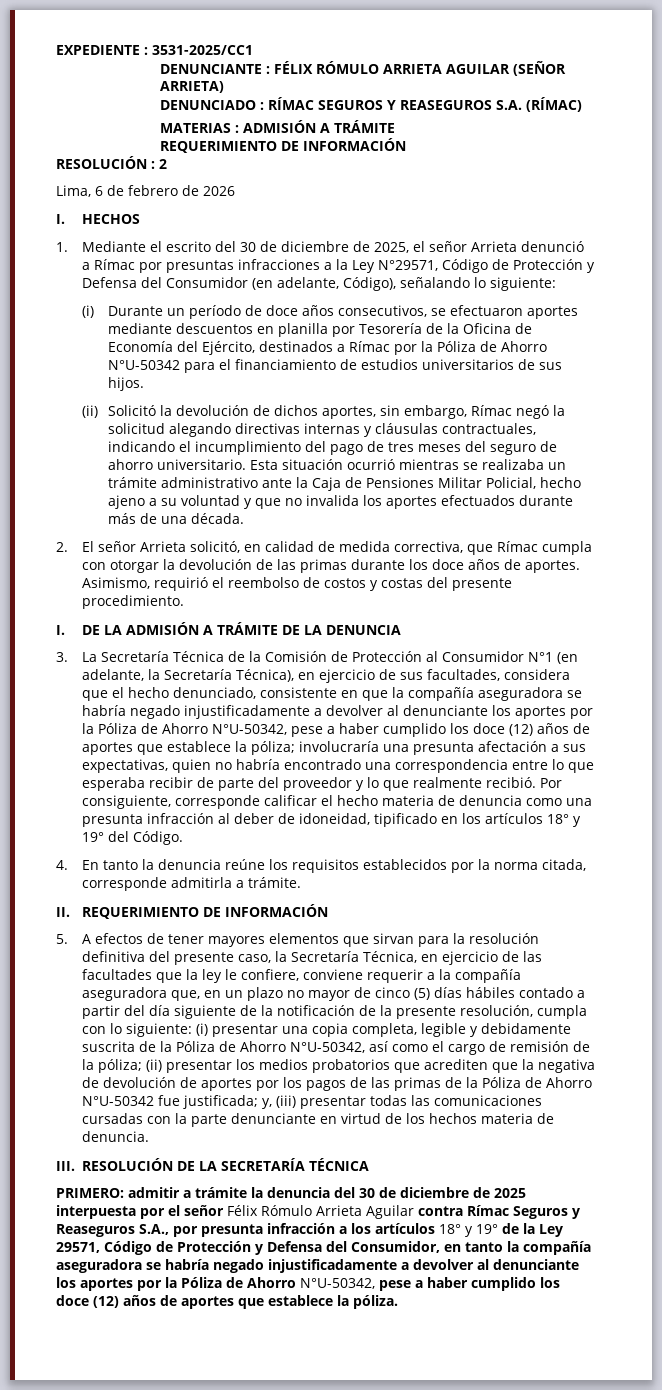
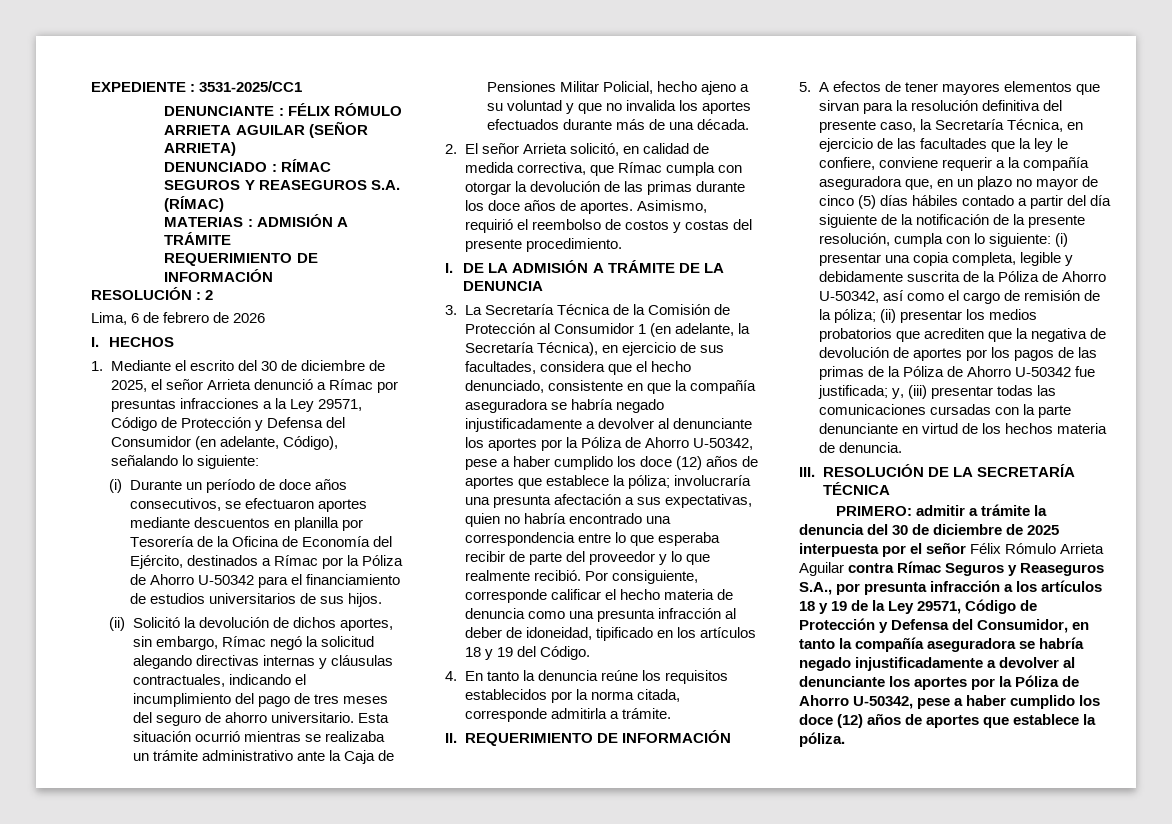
- 1. Mediante el escrito del 30 de diciembre de 2025, el señor Arrieta denunció a Rímac por presuntas infracciones a la Ley N°29571, Código de Protección y Defensa del Consumidor (en adelante, Código), señalando lo siguiente:
+ 1. Mediante el escrito del 30 de diciembre de 2025, el señor Arrieta denunció a Rímac por presuntas infracciones a la Ley 29571, Código de Protección y Defensa del Consumidor (en adelante, Código), señalando lo siguiente:
- (i) Durante un período de doce años consecutivos, se efectuaron aportes mediante descuentos en planilla por Tesorería de la Oficina de Economía del Ejército, destinados a Rímac por la Póliza de Ahorro N°U-50342 para el financiamiento de estudios universitarios de sus hijos.
+ (i) Durante un período de doce años consecutivos, se efectuaron aportes mediante descuentos en planilla por Tesorería de la Oficina de Economía del Ejército, destinados a Rímac por la Póliza de Ahorro U-50342 para el financiamiento de estudios universitarios de sus hijos.
- 3. La Secretaría Técnica de la Comisión de Protección al Consumidor N°1 (en adelante, la Secretaría Técnica), en ejercicio de sus facultades, considera que el hecho denunciado, consistente en que la compañía aseguradora se habría negado injustificadamente a devolver al denunciante los aportes por la Póliza de Ahorro N°U-50342, pese a haber cumplido los doce (12) años de aportes que establece la póliza;
+ 3. La Secretaría Técnica de la Comisión de Protección al Consumidor 1 (en adelante, la Secretaría Técnica), en ejercicio de sus facultades, considera que el hecho denunciado, consistente en que la compañía aseguradora se habría negado injustificadamente a devolver al denunciante los aportes por la Póliza de Ahorro U-50342, pese a haber cumplido los doce (12) años de aportes que establece la póliza;
- Por consiguiente, corresponde calificar el hecho materia de denuncia como una presunta infracción al deber de idoneidad, tipificado en los artículos 18° y 19° del Código.
+ Por consiguiente, corresponde calificar el hecho materia de denuncia como una presunta infracción al deber de idoneidad, tipificado en los artículos 18 y 19 del Código.
- (i) presentar una copia completa, legible y debidamente suscrita de la Póliza de Ahorro N°U-50342, así como el cargo de remisión de la póliza;
+ (i) presentar una copia completa, legible y debidamente suscrita de la Póliza de Ahorro U-50342, así como el cargo de remisión de la póliza;
- (ii) presentar los medios probatorios que acrediten que la negativa de devolución de aportes por los pagos de las primas de la Póliza de Ahorro N°U-50342 fue justificada;
+ (ii) presentar los medios probatorios que acrediten que la negativa de devolución de aportes por los pagos de las primas de la Póliza de Ahorro U-50342 fue justificada;
- admitir a trámite la denuncia del 30 de diciembre de 2025 interpuesta por el señor Félix Rómulo Arrieta Aguilar contra Rímac Seguros y Reaseguros S.A., por presunta infracción a los artículos 18° y 19° de la Ley 29571, Código de Protección y Defensa del Consumidor, en tanto la compañía aseguradora se habría negado injustificadamente a devolver al denunciante los aportes por la Póliza de Ahorro N°U-50342, pese a haber cumplido los doce (12) años de aportes que establece la póliza.
+ admitir a trámite la denuncia del 30 de diciembre de 2025 interpuesta por el señor Félix Rómulo Arrieta Aguilar contra Rímac Seguros y Reaseguros S.A., por presunta infracción a los artículos 18 y 19 de la Ley 29571, Código de Protección y Defensa del Consumidor, en tanto la compañía aseguradora se habría negado injustificadamente a devolver al denunciante los aportes por la Póliza de Ahorro U-50342, pese a haber cumplido los doce (12) años de aportes que establece la póliza.

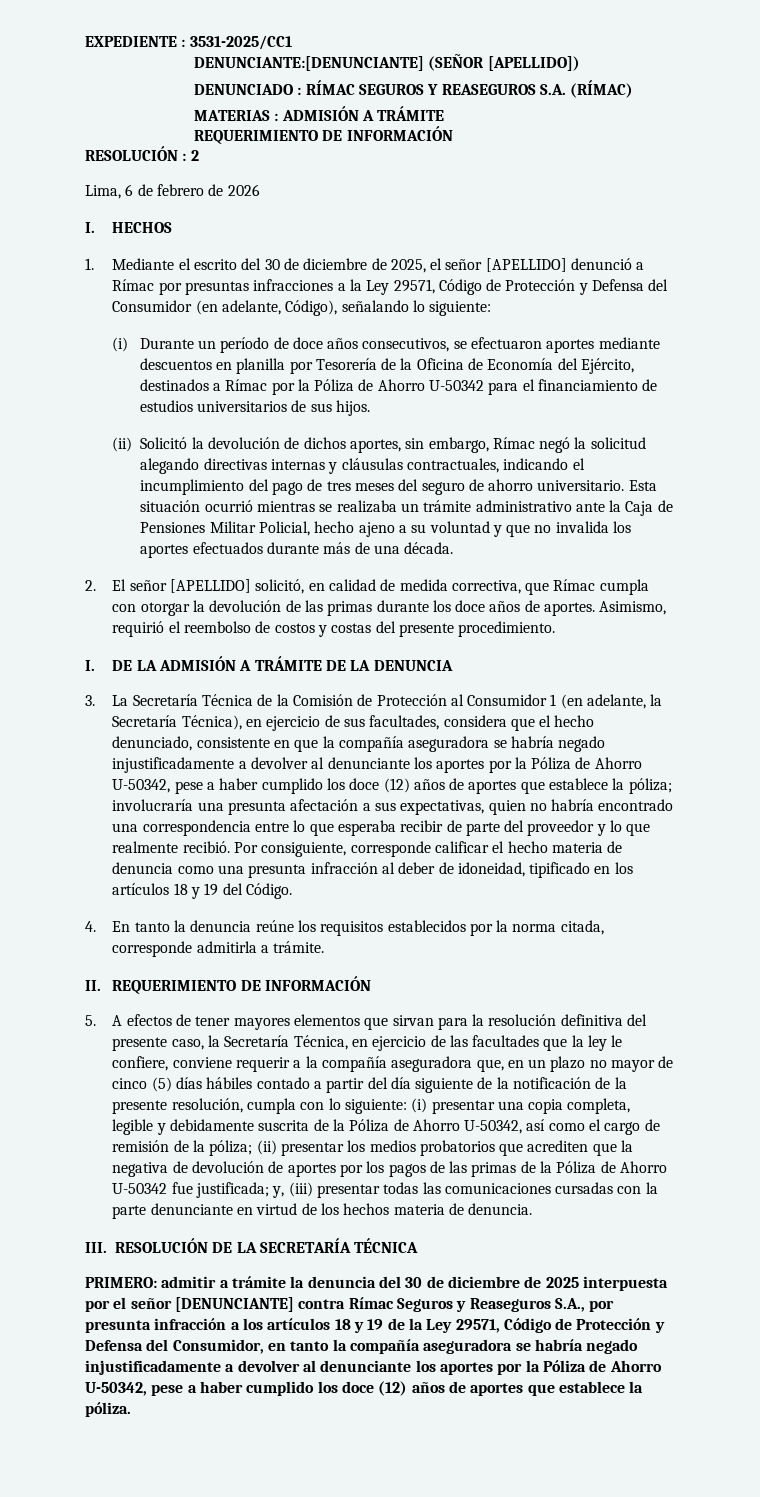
- DENUNCIANTE : FÉLIX RÓMULO ARRIETA AGUILAR (SEÑOR ARRIETA)
+ DENUNCIANTE:[DENUNCIANTE] (SEÑOR [APELLIDO])
- 1. Mediante el escrito del 30 de diciembre de 2025, el señor Arrieta denunció a Rímac por presuntas infracciones a la Ley 29571, Código de Protección y Defensa del Consumidor (en adelante, Código), señalando lo siguiente:
+ 1. Mediante el escrito del 30 de diciembre de 2025, el señor [APELLIDO] denunció a Rímac por presuntas infracciones a la Ley 29571, Código de Protección y Defensa del Consumidor (en adelante, Código), señalando lo siguiente:
- 2. El señor Arrieta solicitó, en calidad de medida correctiva, que Rímac cumpla con otorgar la devolución de las primas durante los doce años de aportes.
+ 2. El señor [APELLIDO] solicitó, en calidad de medida correctiva, que Rímac cumpla con otorgar la devolución de las primas durante los doce años de aportes.
- admitir a trámite la denuncia del 30 de diciembre de 2025 interpuesta por el señor Félix Rómulo Arrieta Aguilar contra Rímac Seguros y Reaseguros S.A., por presunta infracción a los artículos 18 y 19 de la Ley 29571, Código de Protección y Defensa del Consumidor, en tanto la compañía aseguradora se habría negado injustificadamente a devolver al denunciante los aportes por la Póliza de Ahorro U-50342, pese a haber cumplido los doce (12) años de aportes que establece la póliza.
+ admitir a trámite la denuncia del 30 de diciembre de 2025 interpuesta por el señor [DENUNCIANTE] contra Rímac Seguros y Reaseguros S.A., por presunta infracción a los artículos 18 y 19 de la Ley 29571, Código de Protección y Defensa del Consumidor, en tanto la compañía aseguradora se habría negado injustificadamente a devolver al denunciante los aportes por la Póliza de Ahorro U-50342, pese a haber cumplido los doce (12) años de aportes que establece la póliza.

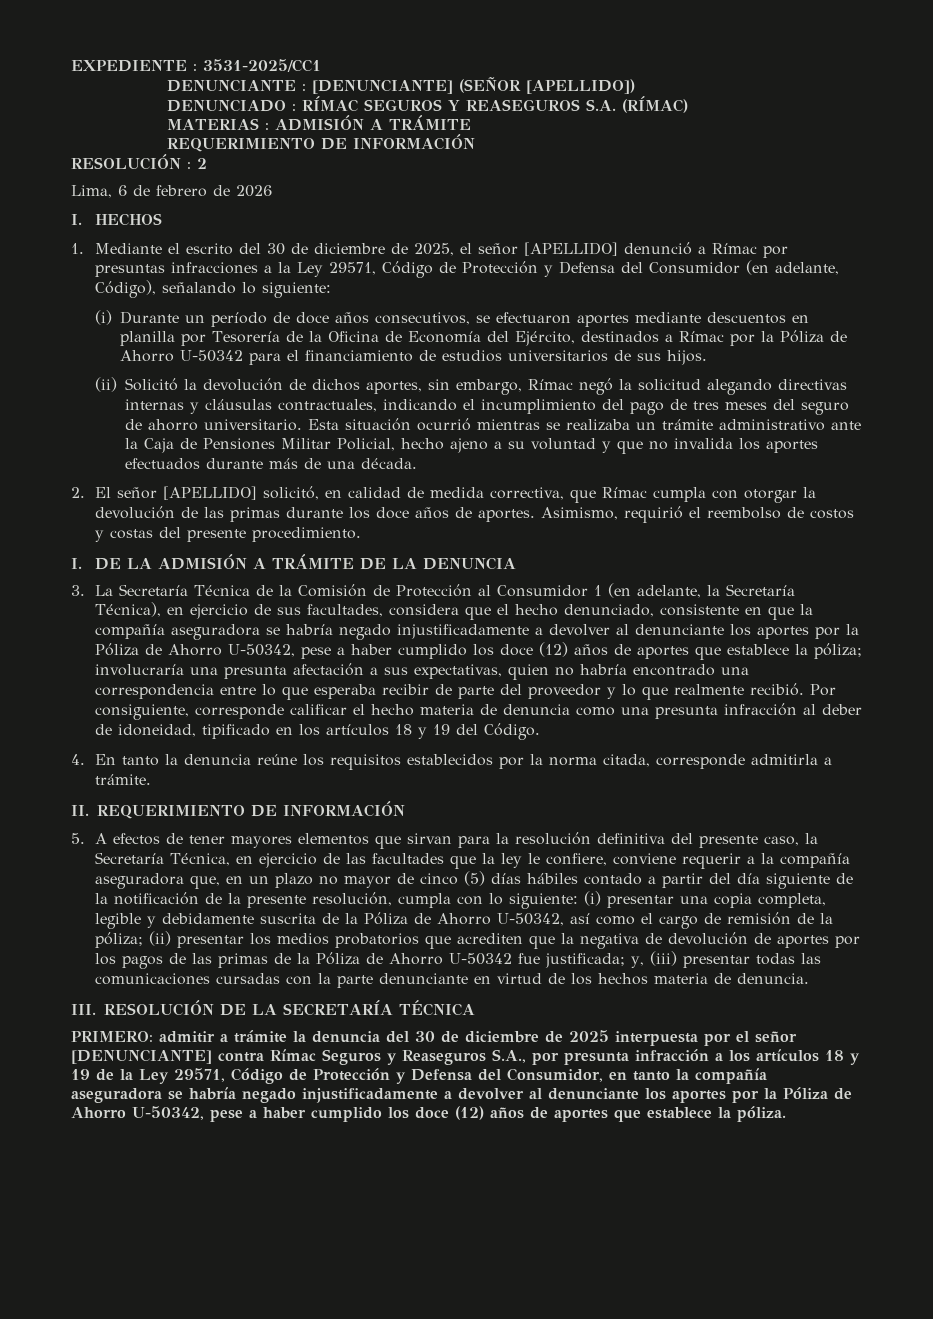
- DENUNCIANTE:[DENUNCIANTE] (SEÑOR [APELLIDO])
+ DENUNCIANTE : [DENUNCIANTE] (SEÑOR [APELLIDO])

